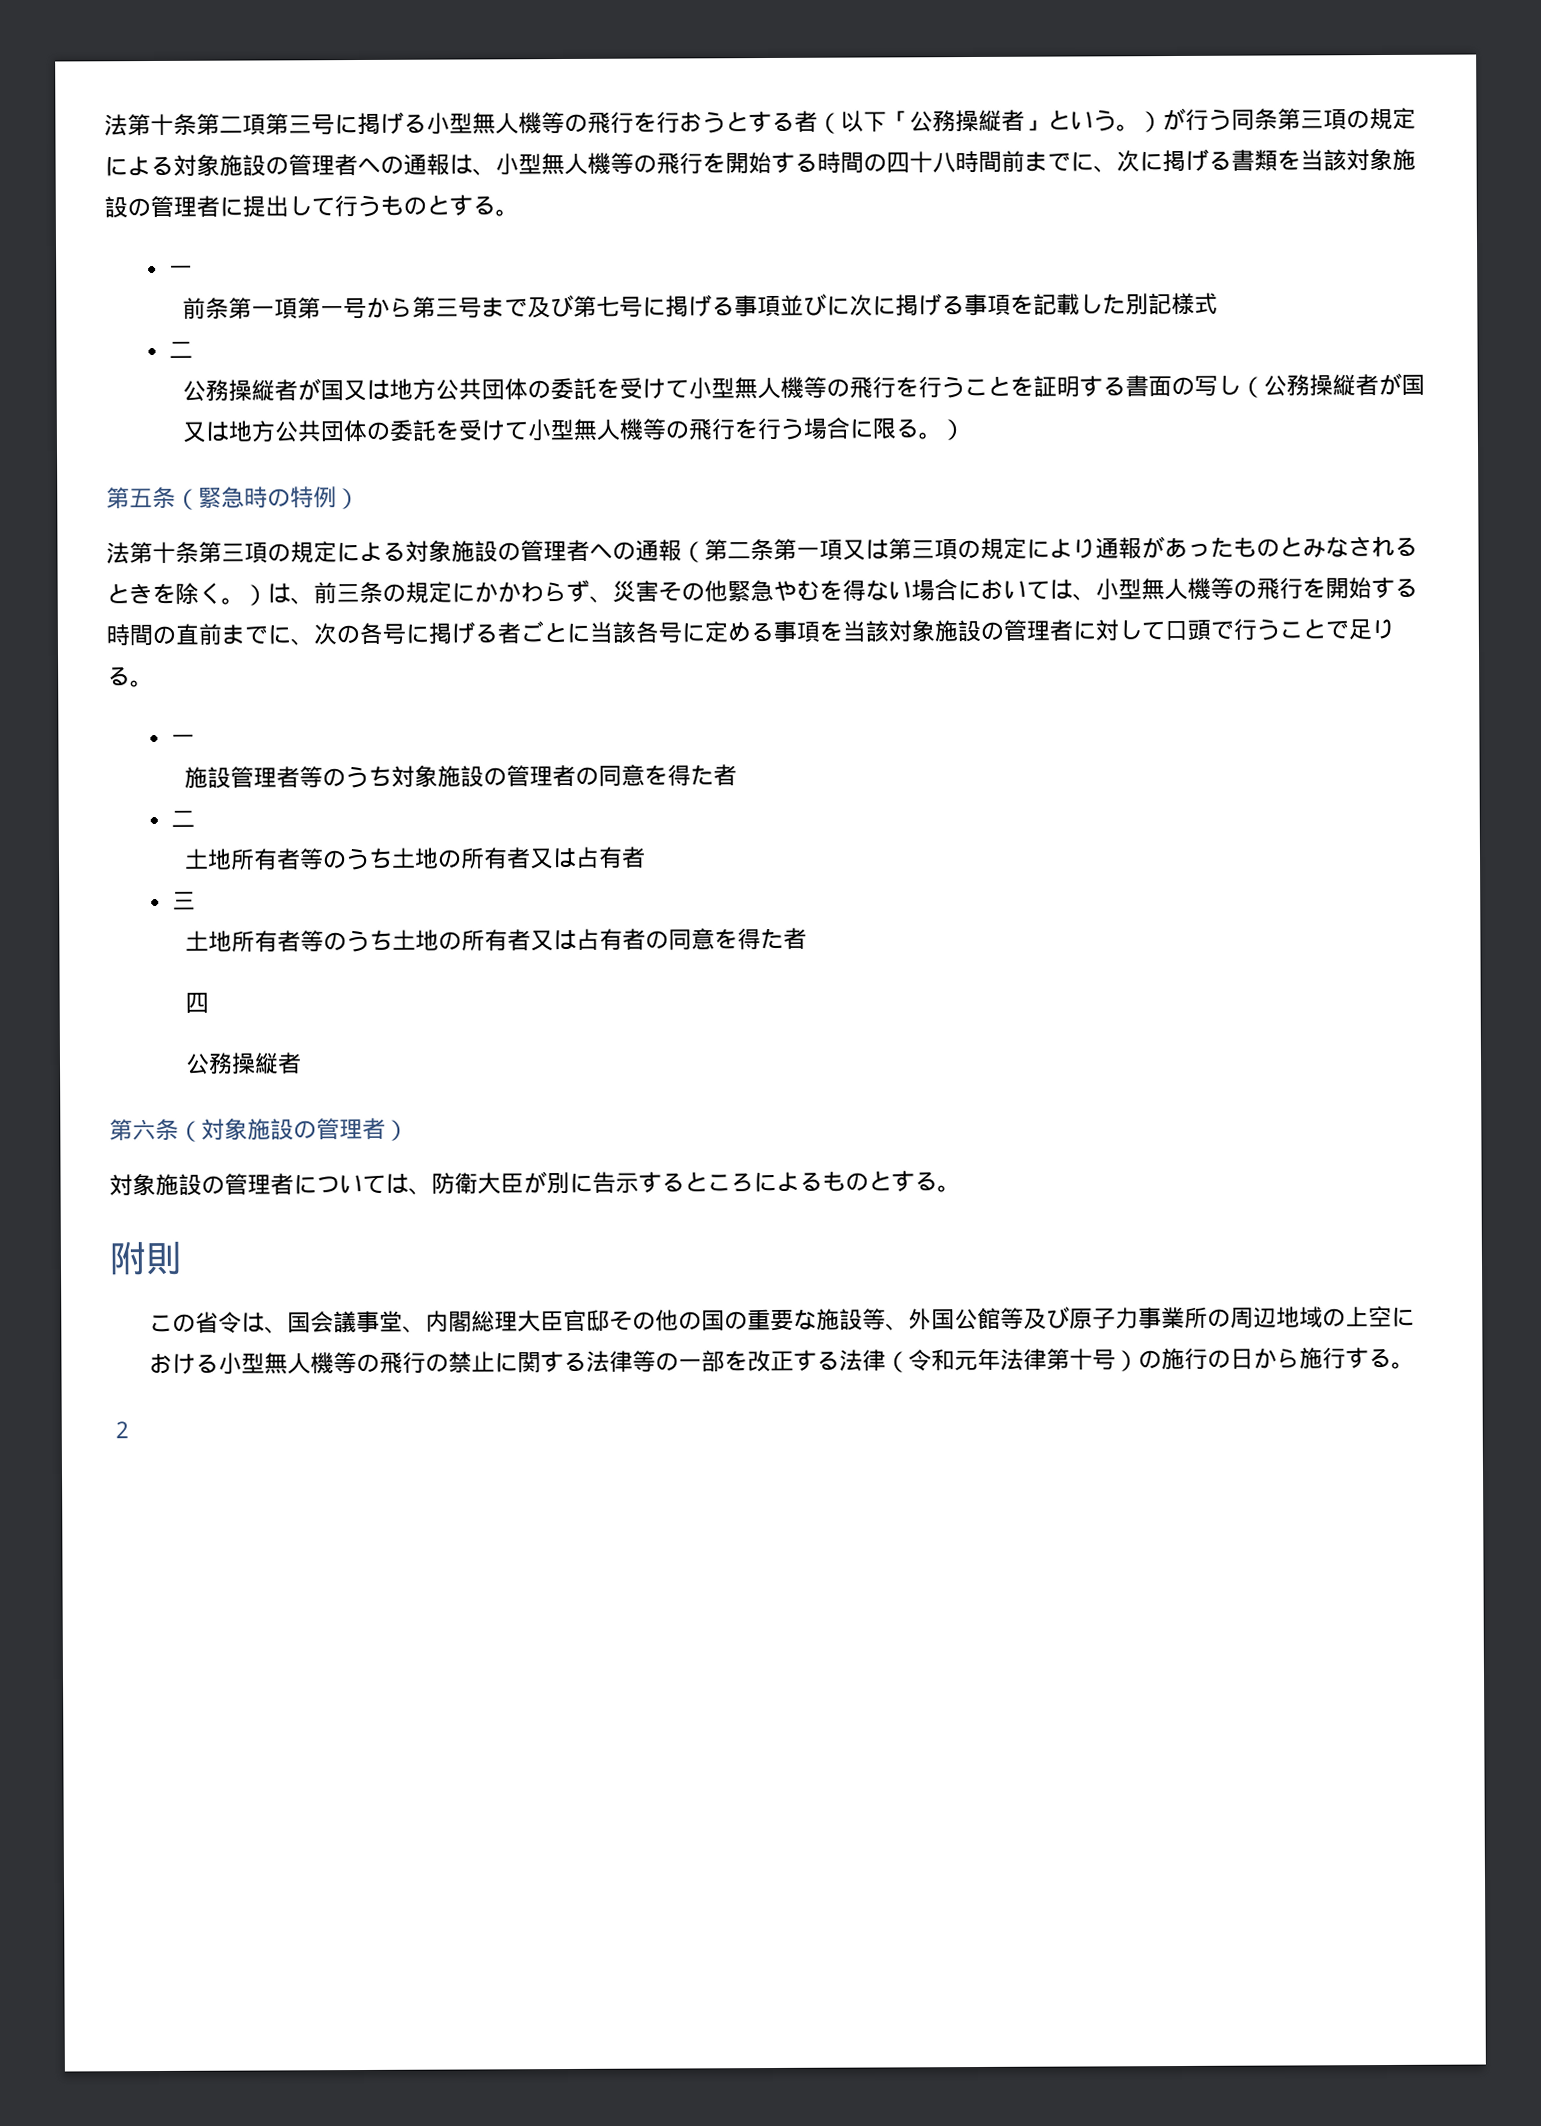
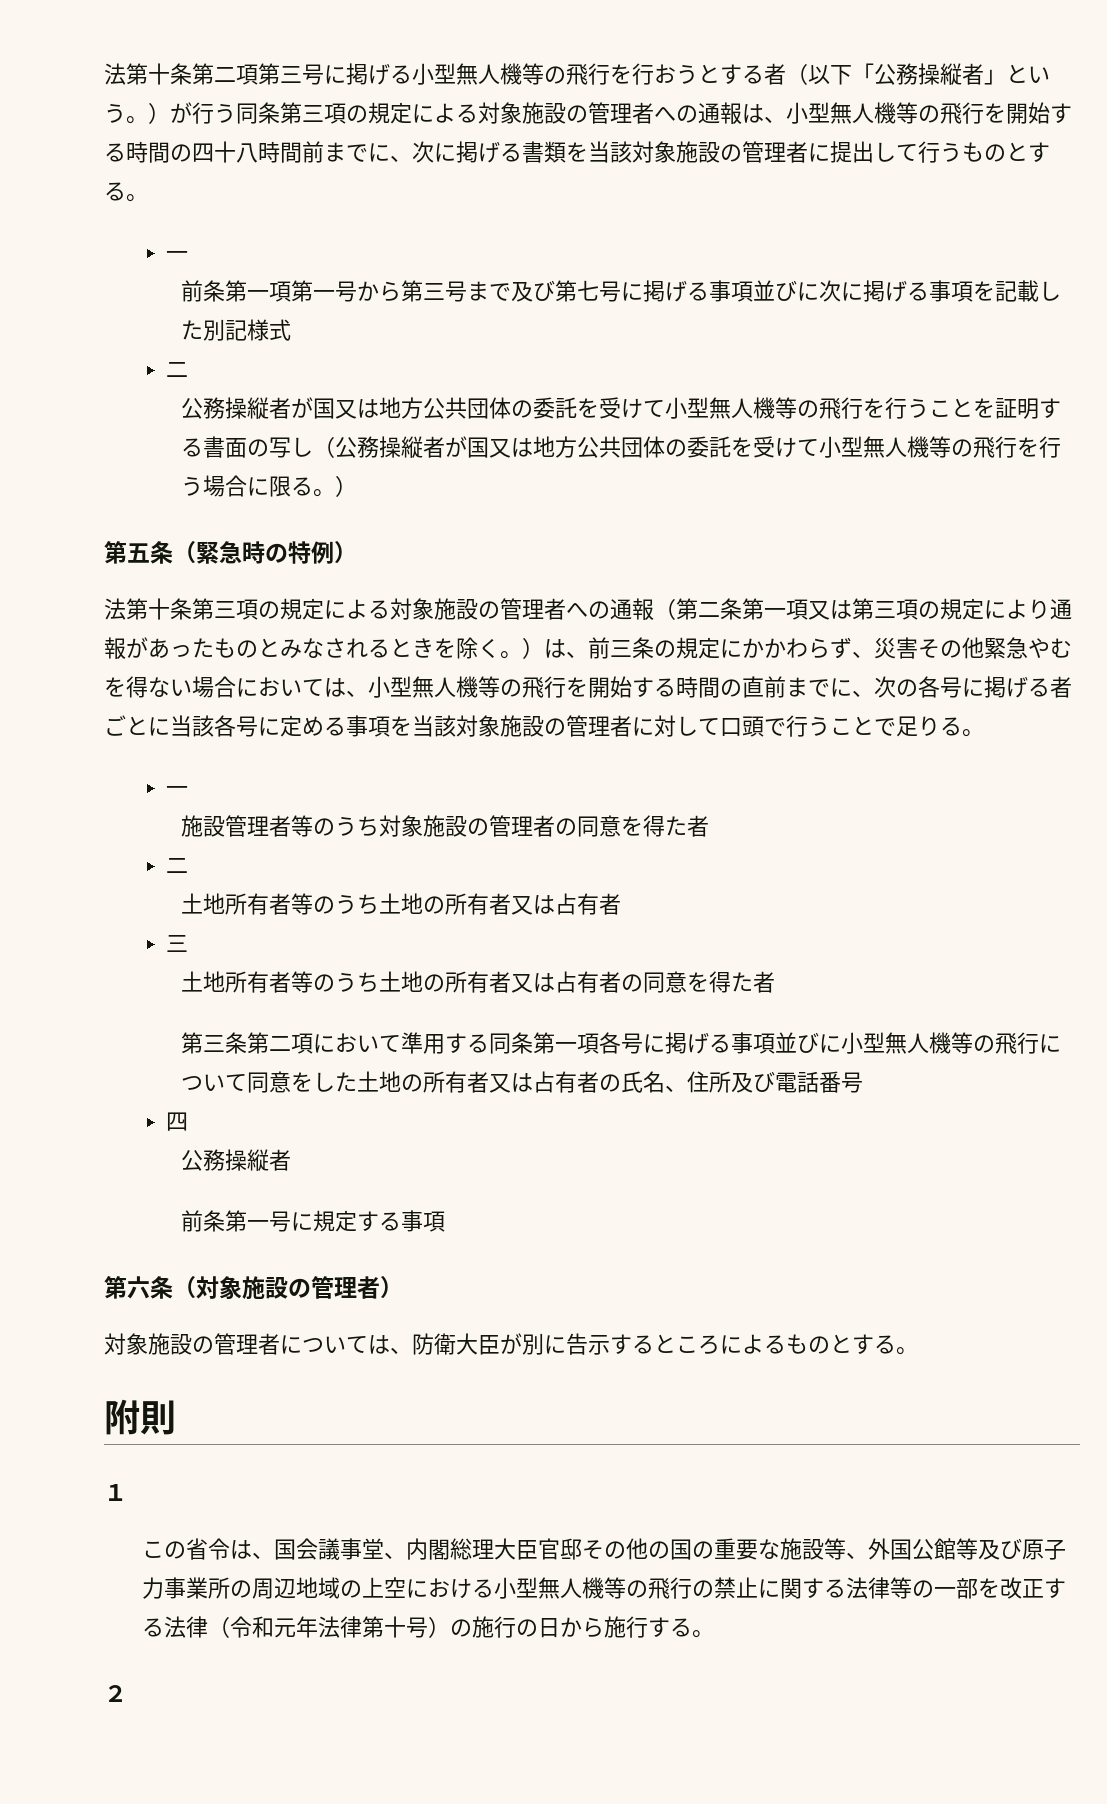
  土地所有者等のうち土地の所有者又は占有者の同意を得た者
+ 第三条第二項において準用する同条第一項各号に掲げる事項並びに小型無人機等の飛行について同意をした土地の所有者又は占有者の氏名、住所及び電話番号
  四
  公務操縦者
+ 前条第一号に規定する事項
+ １

